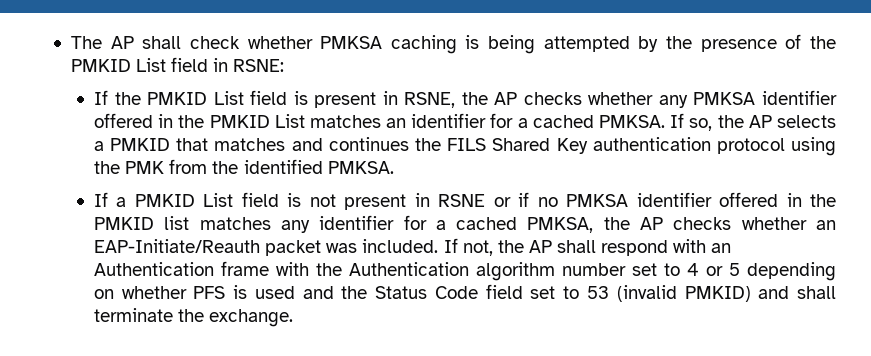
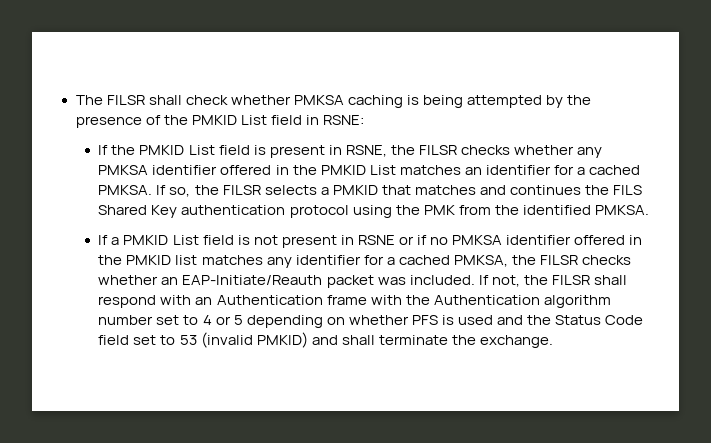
- The AP shall check whether PMKSA caching is being attempted by the presence of the PMKID List field in RSNE:
+ The FILSR shall check whether PMKSA caching is being attempted by the presence of the PMKID List field in RSNE:
- If the PMKID List field is present in RSNE, the AP checks whether any PMKSA identifier offered in the PMKID List matches an identifier for a cached PMKSA.
+ If the PMKID List field is present in RSNE, the FILSR checks whether any PMKSA identifier offered in the PMKID List matches an identifier for a cached PMKSA.
- If so, the AP selects a PMKID that matches and continues the FILS Shared Key authentication protocol using the PMK from the identified PMKSA.
+ If so, the FILSR selects a PMKID that matches and continues the FILS Shared Key authentication protocol using the PMK from the identified PMKSA.
- If a PMKID List field is not present in RSNE or if no PMKSA identifier offered in the PMKID list matches any identifier for a cached PMKSA, the AP checks whether an EAP-Initiate/Reauth packet was included.
+ If a PMKID List field is not present in RSNE or if no PMKSA identifier offered in the PMKID list matches any identifier for a cached PMKSA, the FILSR checks whether an EAP-Initiate/Reauth packet was included.
- If not, the AP shall respond with an Authentication frame with the Authentication algorithm number set to 4 or 5 depending on whether PFS is used and the Status Code field set to 53 (invalid PMKID) and shall terminate the exchange.
+ If not, the FILSR shall respond with an Authentication frame with the Authentication algorithm number set to 4 or 5 depending on whether PFS is used and the Status Code field set to 53 (invalid PMKID) and shall terminate the exchange.

